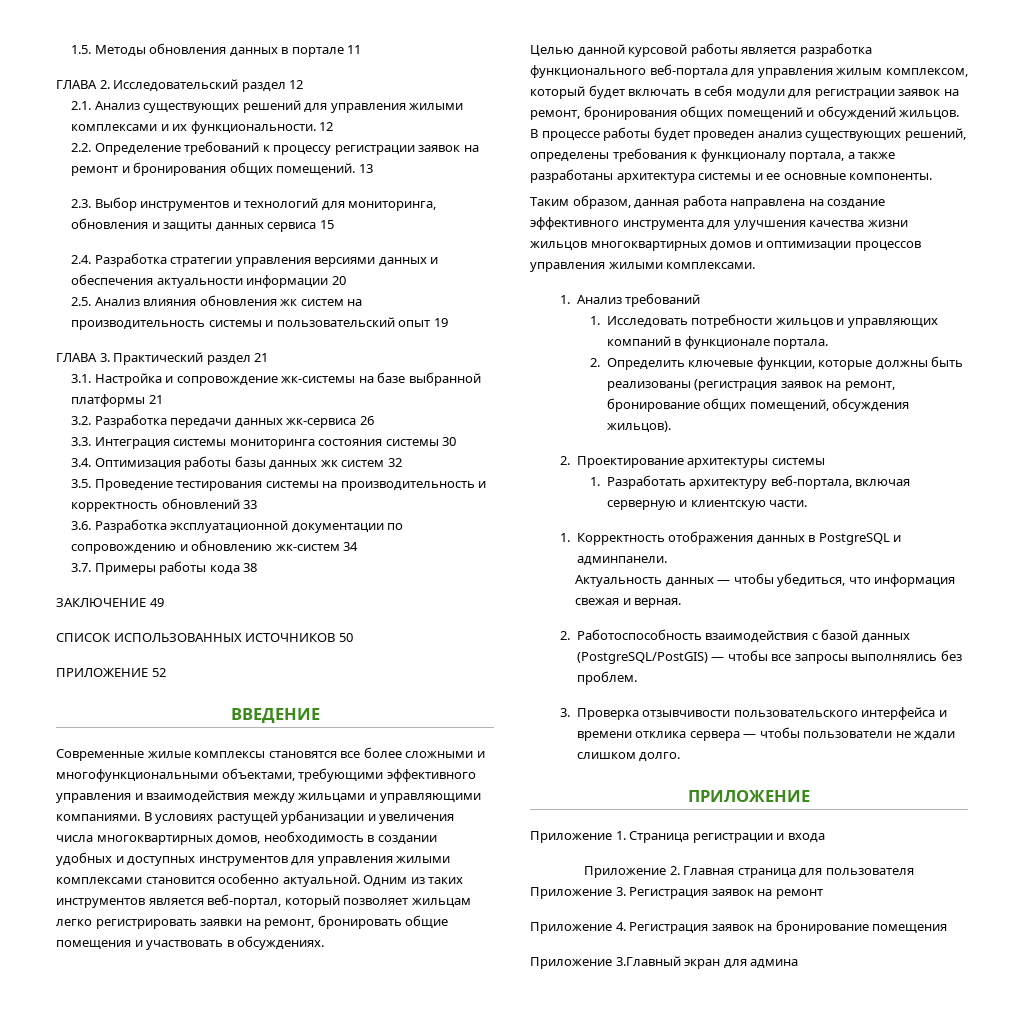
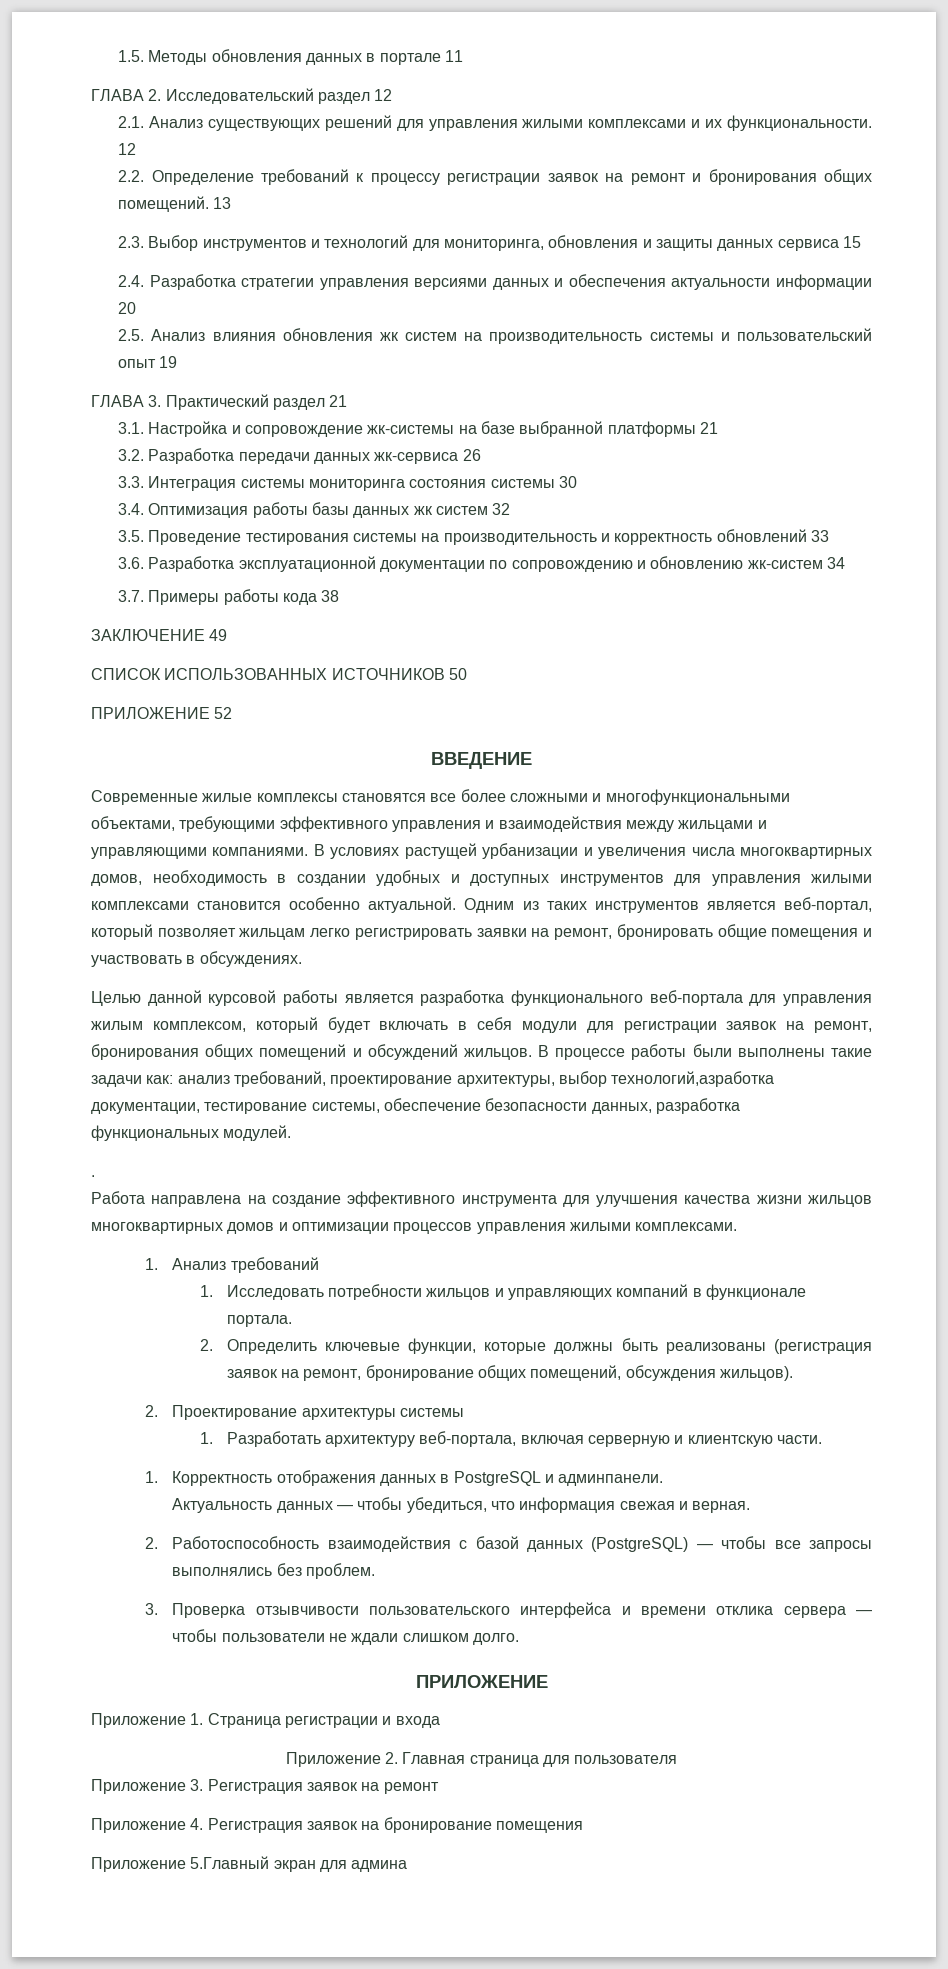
- В процессе работы будет проведен анализ существующих решений, определены требования к функционалу портала, а также разработаны архитектура системы и ее основные компоненты.
- Таким образом, данная работа направлена на создание эффективного инструмента для улучшения качества жизни жильцов многоквартирных домов и оптимизации процессов управления жилыми комплексами.
+ В процессе работы были выполнены такие задачи как: анализ требований, проектирование архитектуры, выбор технологий,азработка документации, тестирование системы, обеспечение безопасности данных, разработка функциональных модулей.
+ .
+ Работа направлена на создание эффективного инструмента для улучшения качества жизни жильцов многоквартирных домов и оптимизации процессов управления жилыми комплексами.
- 2. Работоспособность взаимодействия с базой данных (PostgreSQL/PostGIS) — чтобы все запросы выполнялись без проблем.
+ 2. Работоспособность взаимодействия с базой данных (PostgreSQL) — чтобы все запросы выполнялись без проблем.
- Приложение 3.Главный экран для админа
+ Приложение 5.Главный экран для админа

